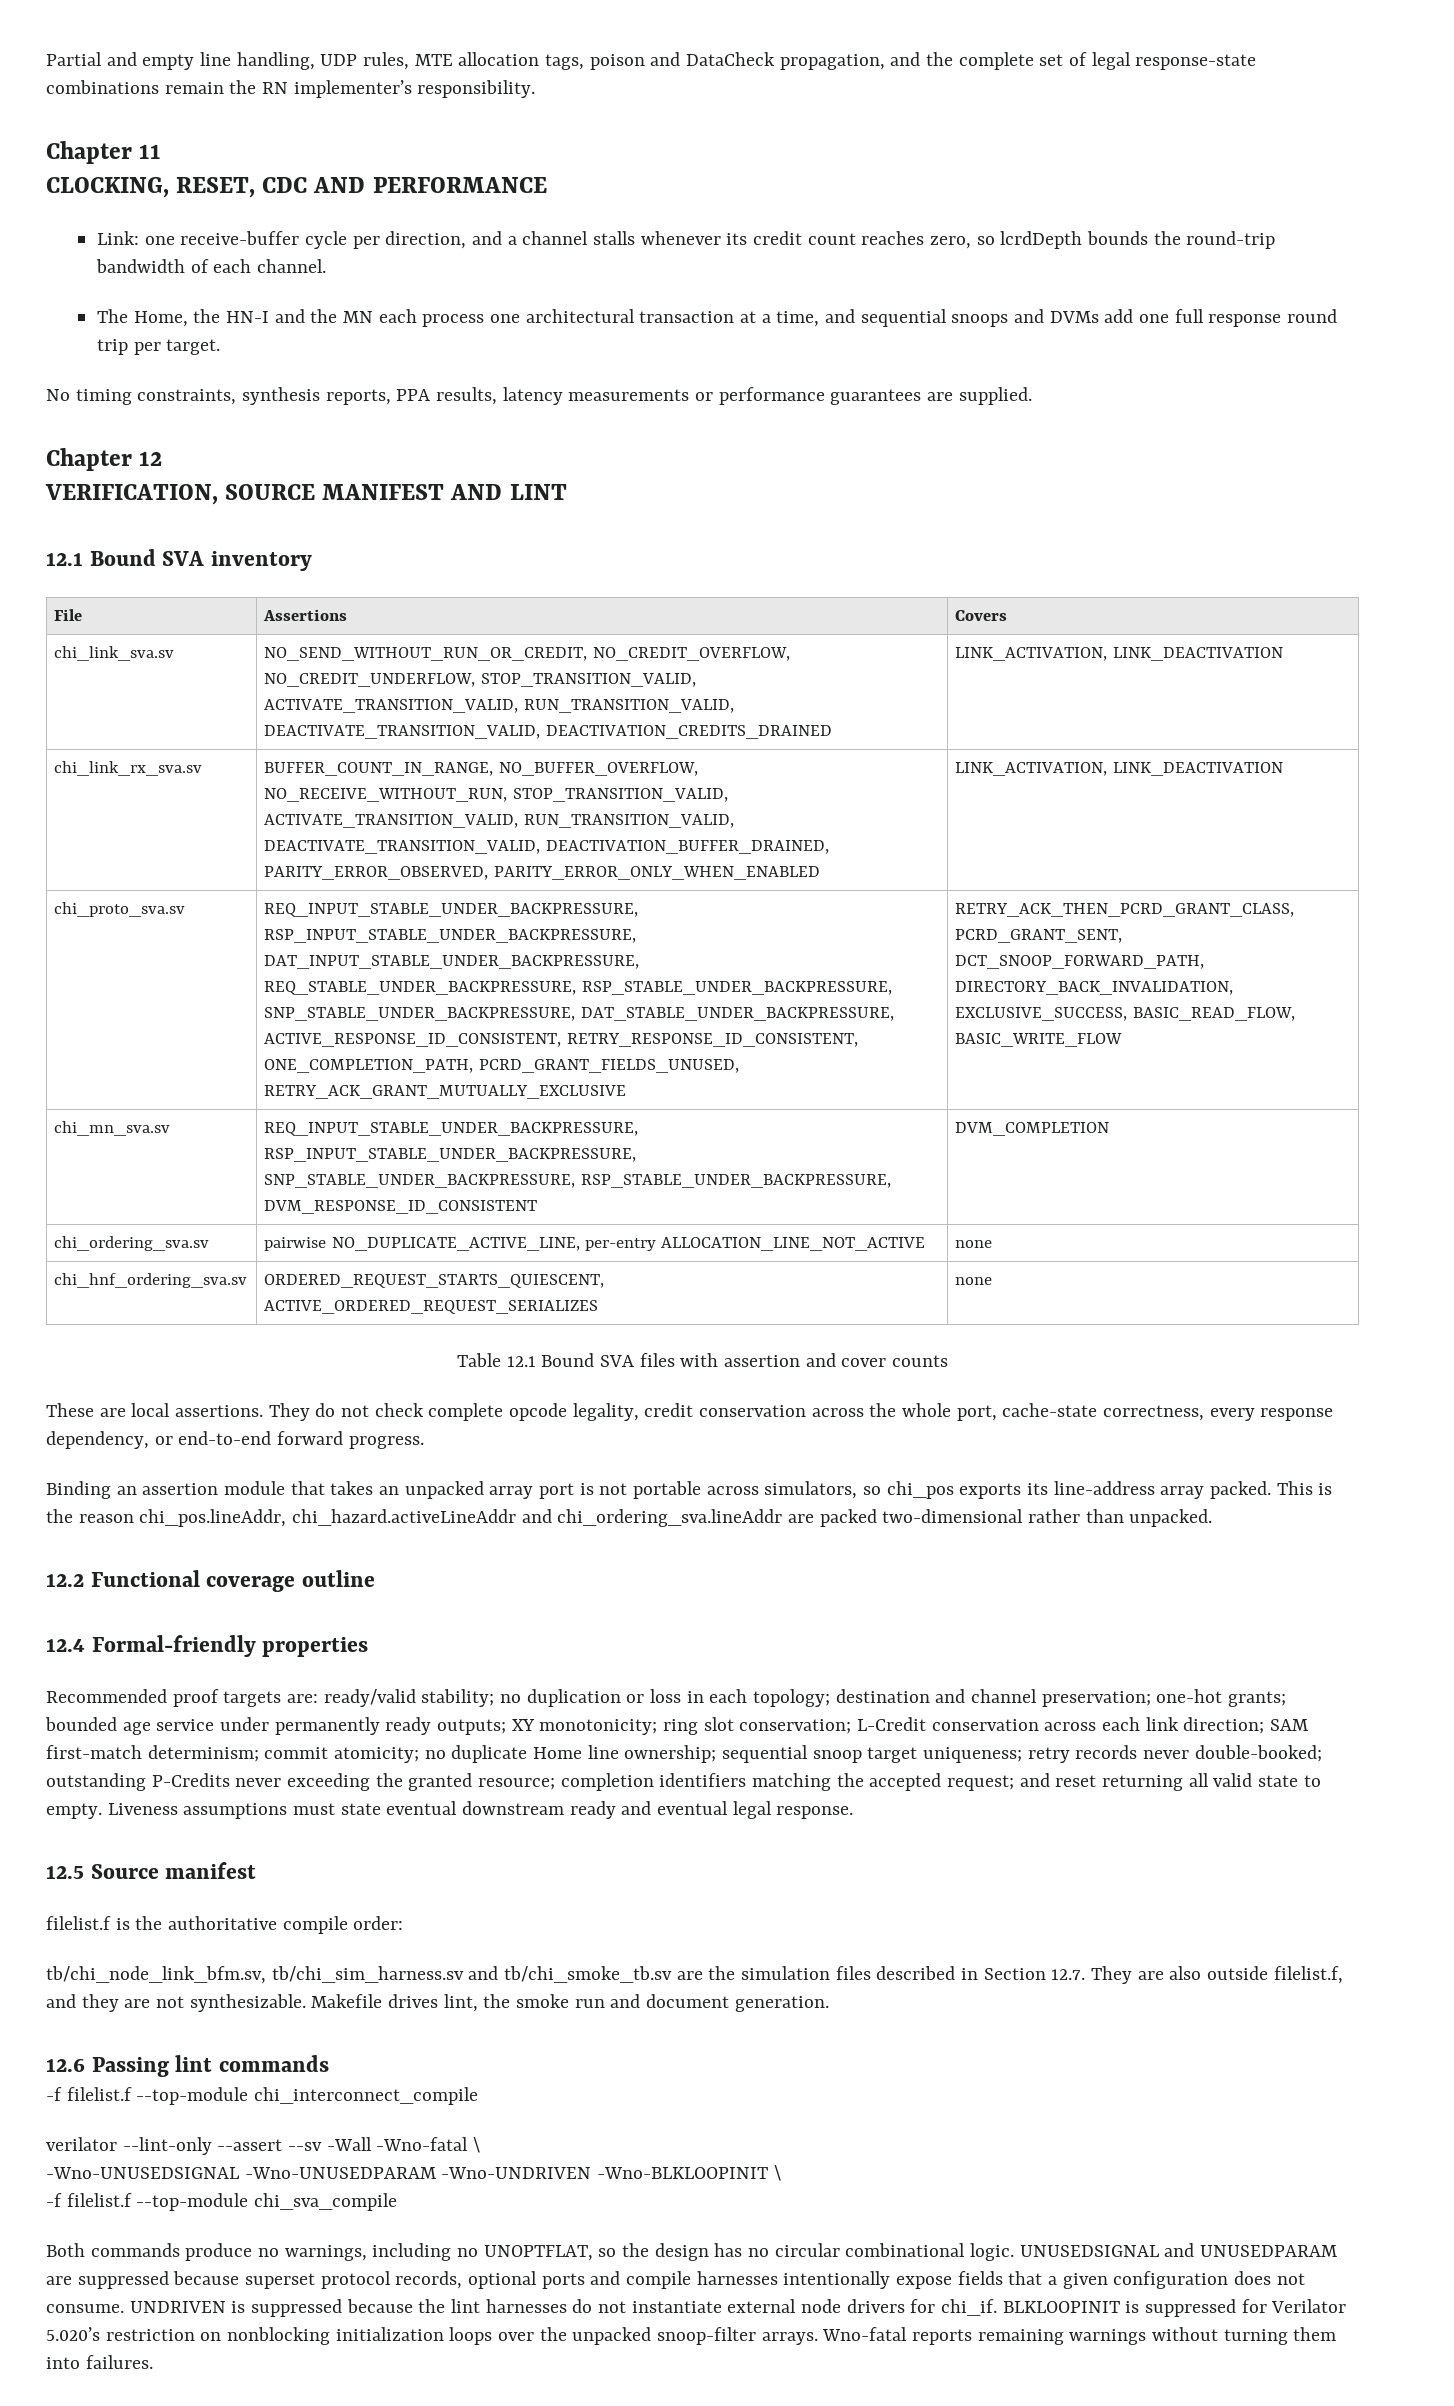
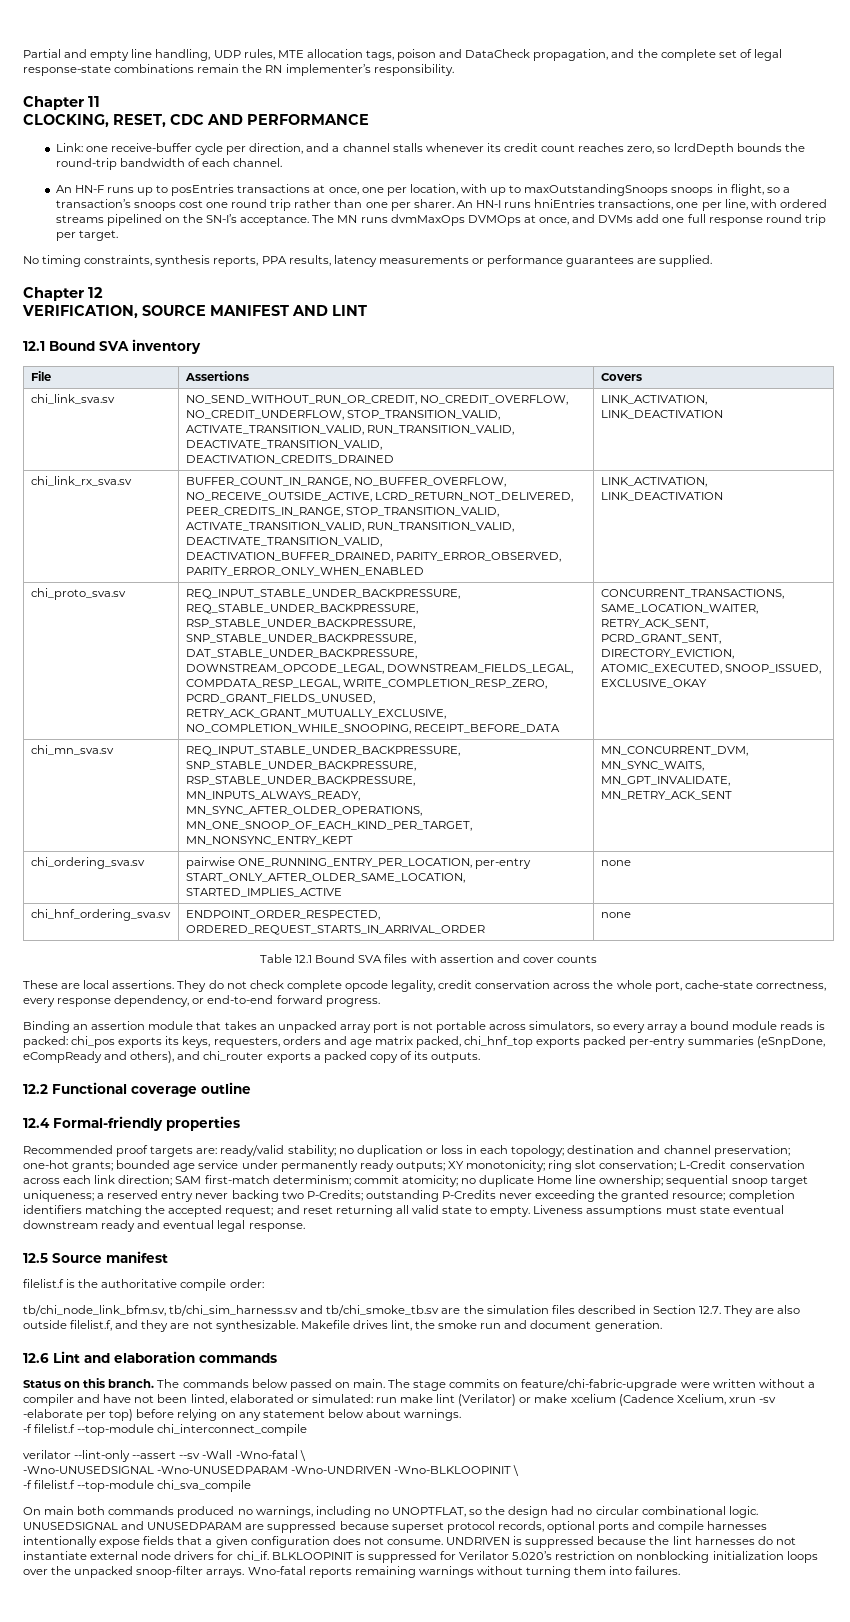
- The Home, the HN-I and the MN each process one architectural transaction at a time, and sequential snoops and DVMs add one full response round trip per target.
+ An HN-F runs up to posEntries transactions at once, one per location, with up to maxOutstandingSnoops snoops in flight, so a transaction’s snoops cost one round trip rather than one per sharer. An HN-I runs hniEntries transactions, one per line, with ordered streams pipelined on the SN-I’s acceptance. The MN runs dvmMaxOps DVMOps at once, and DVMs add one full response round trip per target.
- chi_link_rx_sva.sv | BUFFER_COUNT_IN_RANGE, NO_BUFFER_OVERFLOW, NO_RECEIVE_WITHOUT_RUN, STOP_TRANSITION_VALID, ACTIVATE_TRANSITION_VALID, RUN_TRANSITION_VALID, DEACTIVATE_TRANSITION_VALID, DEACTIVATION_BUFFER_DRAINED, PARITY_ERROR_OBSERVED, PARITY_ERROR_ONLY_WHEN_ENABLED | LINK_ACTIVATION, LINK_DEACTIVATION
+ chi_link_rx_sva.sv | BUFFER_COUNT_IN_RANGE, NO_BUFFER_OVERFLOW, NO_RECEIVE_OUTSIDE_ACTIVE, LCRD_RETURN_NOT_DELIVERED, PEER_CREDITS_IN_RANGE, STOP_TRANSITION_VALID, ACTIVATE_TRANSITION_VALID, RUN_TRANSITION_VALID, DEACTIVATE_TRANSITION_VALID, DEACTIVATION_BUFFER_DRAINED, PARITY_ERROR_OBSERVED, PARITY_ERROR_ONLY_WHEN_ENABLED | LINK_ACTIVATION, LINK_DEACTIVATION
- chi_proto_sva.sv | REQ_INPUT_STABLE_UNDER_BACKPRESSURE, RSP_INPUT_STABLE_UNDER_BACKPRESSURE, DAT_INPUT_STABLE_UNDER_BACKPRESSURE, REQ_STABLE_UNDER_BACKPRESSURE, RSP_STABLE_UNDER_BACKPRESSURE, SNP_STABLE_UNDER_BACKPRESSURE, DAT_STABLE_UNDER_BACKPRESSURE, ACTIVE_RESPONSE_ID_CONSISTENT, RETRY_RESPONSE_ID_CONSISTENT, ONE_COMPLETION_PATH, PCRD_GRANT_FIELDS_UNUSED, RETRY_ACK_GRANT_MUTUALLY_EXCLUSIVE | RETRY_ACK_THEN_PCRD_GRANT_CLASS, PCRD_GRANT_SENT, DCT_SNOOP_FORWARD_PATH, DIRECTORY_BACK_INVALIDATION, EXCLUSIVE_SUCCESS, BASIC_READ_FLOW, BASIC_WRITE_FLOW
+ chi_proto_sva.sv | REQ_INPUT_STABLE_UNDER_BACKPRESSURE, REQ_STABLE_UNDER_BACKPRESSURE, RSP_STABLE_UNDER_BACKPRESSURE, SNP_STABLE_UNDER_BACKPRESSURE, DAT_STABLE_UNDER_BACKPRESSURE, DOWNSTREAM_OPCODE_LEGAL, DOWNSTREAM_FIELDS_LEGAL, COMPDATA_RESP_LEGAL, WRITE_COMPLETION_RESP_ZERO, PCRD_GRANT_FIELDS_UNUSED, RETRY_ACK_GRANT_MUTUALLY_EXCLUSIVE, NO_COMPLETION_WHILE_SNOOPING, RECEIPT_BEFORE_DATA | CONCURRENT_TRANSACTIONS, SAME_LOCATION_WAITER, RETRY_ACK_SENT, PCRD_GRANT_SENT, DIRECTORY_EVICTION, ATOMIC_EXECUTED, SNOOP_ISSUED, EXCLUSIVE_OKAY
- chi_mn_sva.sv | REQ_INPUT_STABLE_UNDER_BACKPRESSURE, RSP_INPUT_STABLE_UNDER_BACKPRESSURE, SNP_STABLE_UNDER_BACKPRESSURE, RSP_STABLE_UNDER_BACKPRESSURE, DVM_RESPONSE_ID_CONSISTENT | DVM_COMPLETION
- chi_ordering_sva.sv | pairwise NO_DUPLICATE_ACTIVE_LINE, per-entry ALLOCATION_LINE_NOT_ACTIVE | none
+ chi_mn_sva.sv | REQ_INPUT_STABLE_UNDER_BACKPRESSURE, SNP_STABLE_UNDER_BACKPRESSURE, RSP_STABLE_UNDER_BACKPRESSURE, MN_INPUTS_ALWAYS_READY, MN_SYNC_AFTER_OLDER_OPERATIONS, MN_ONE_SNOOP_OF_EACH_KIND_PER_TARGET, MN_NONSYNC_ENTRY_KEPT | MN_CONCURRENT_DVM, MN_SYNC_WAITS, MN_GPT_INVALIDATE, MN_RETRY_ACK_SENT
+ chi_ordering_sva.sv | pairwise ONE_RUNNING_ENTRY_PER_LOCATION, per-entry START_ONLY_AFTER_OLDER_SAME_LOCATION, STARTED_IMPLIES_ACTIVE | none
- chi_hnf_ordering_sva.sv | ORDERED_REQUEST_STARTS_QUIESCENT, ACTIVE_ORDERED_REQUEST_SERIALIZES | none
+ chi_hnf_ordering_sva.sv | ENDPOINT_ORDER_RESPECTED, ORDERED_REQUEST_STARTS_IN_ARRIVAL_ORDER | none
- Binding an assertion module that takes an unpacked array port is not portable across simulators, so chi_pos exports its line-address array packed. This is the reason chi_pos.lineAddr, chi_hazard.activeLineAddr and chi_ordering_sva.lineAddr are packed two-dimensional rather than unpacked.
+ Binding an assertion module that takes an unpacked array port is not portable across simulators, so every array a bound module reads is packed: chi_pos exports its keys, requesters, orders and age matrix packed, chi_hnf_top exports packed per-entry summaries (eSnpDone, eCompReady and others), and chi_router exports a packed copy of its outputs.
- retry records never double-booked;
+ a reserved entry never backing two P-Credits;
- 12.6 Passing lint commands
+ 12.6 Lint and elaboration commands
+ Status on this branch. The commands below passed on main. The stage commits on feature/chi-fabric-upgrade were written without a compiler and have not been linted, elaborated or simulated: run make lint (Verilator) or make xcelium (Cadence Xcelium, xrun -sv -elaborate per top) before relying on any statement below about warnings.
- Both commands produce no warnings, including no UNOPTFLAT, so the design has no circular combinational logic.
+ On main both commands produced no warnings, including no UNOPTFLAT, so the design had no circular combinational logic.

